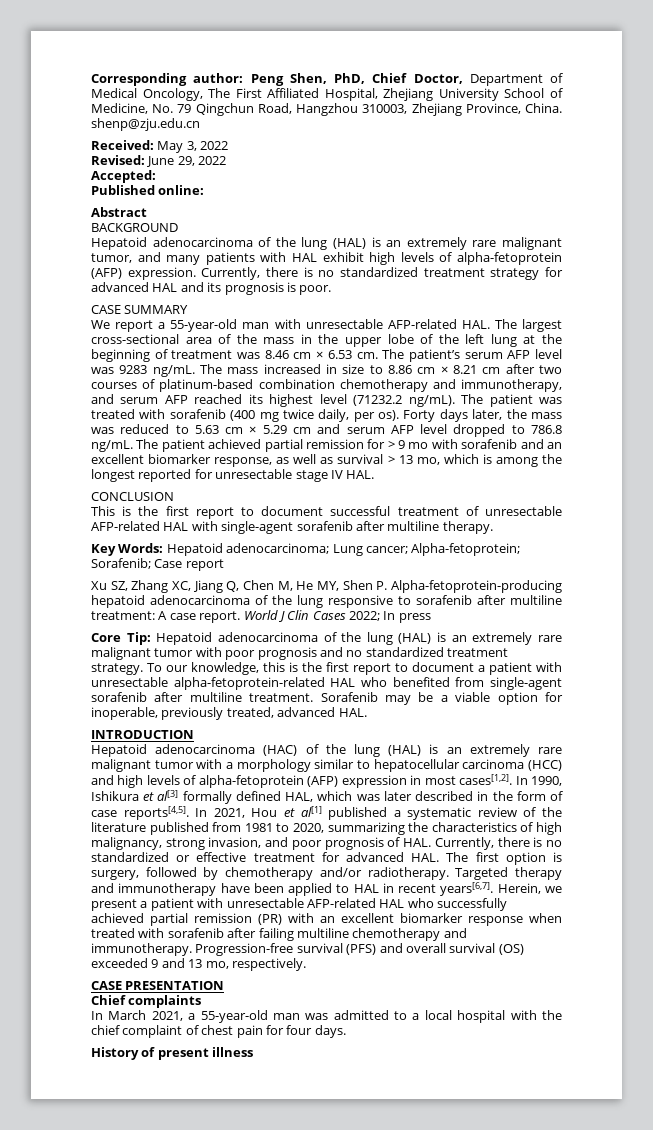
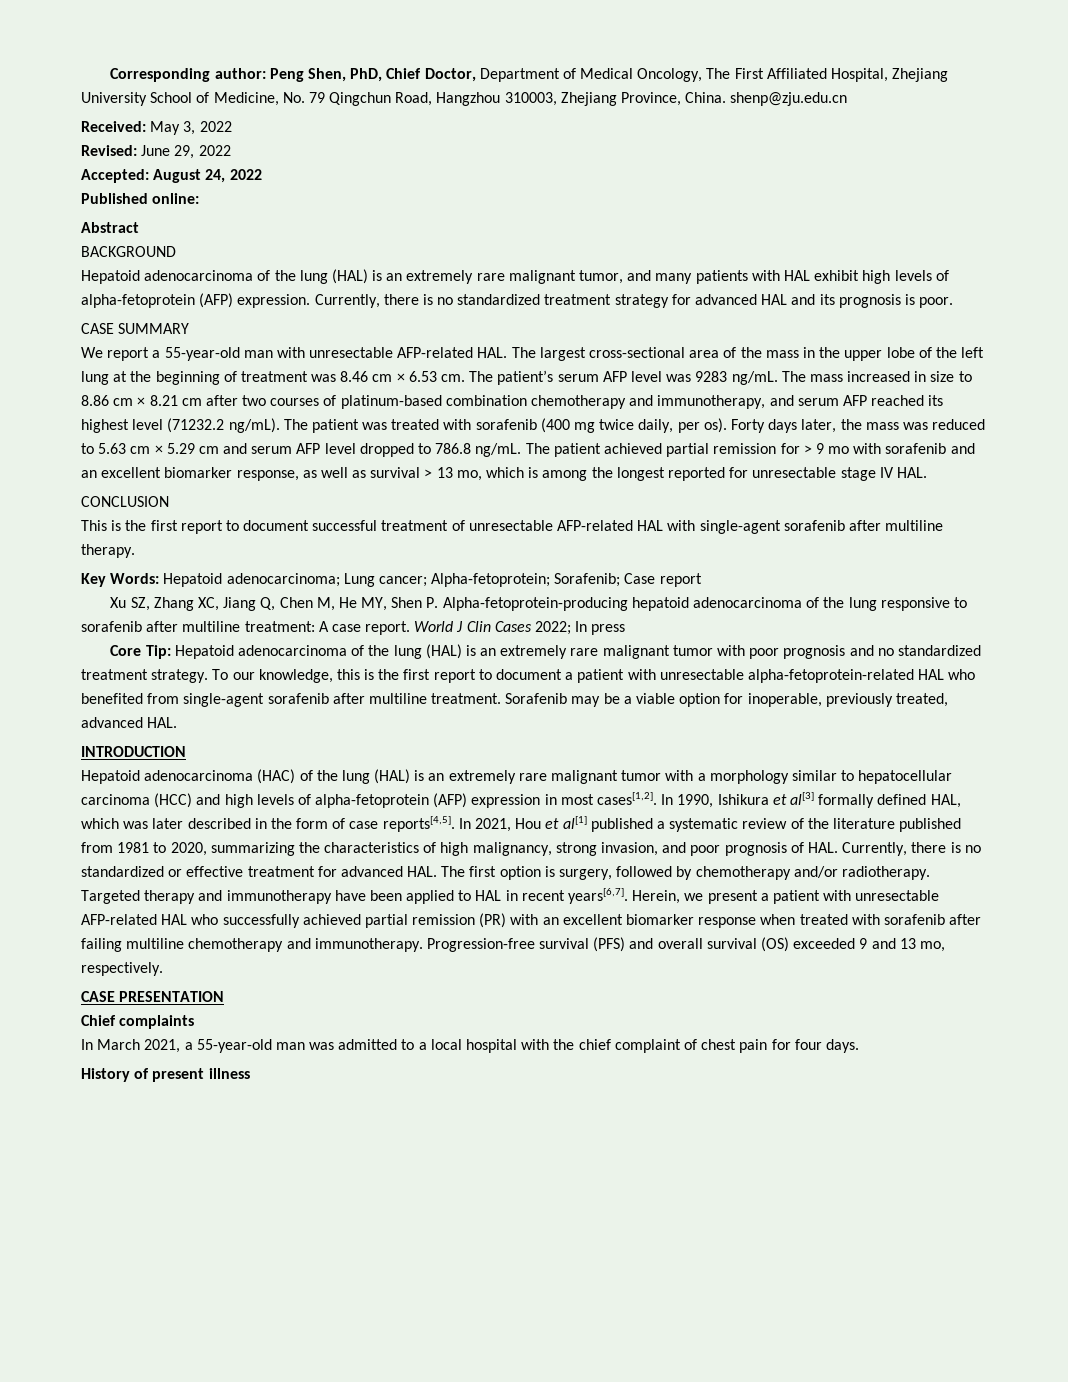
- Accepted:
+ Accepted: August 24, 2022

